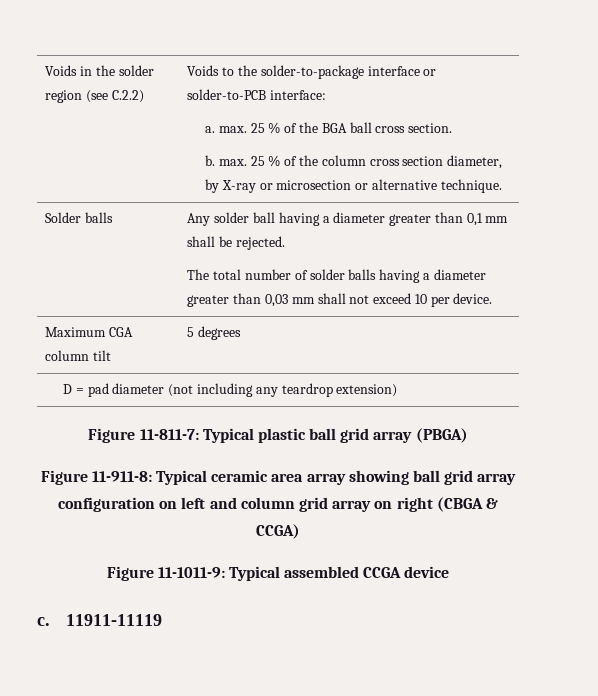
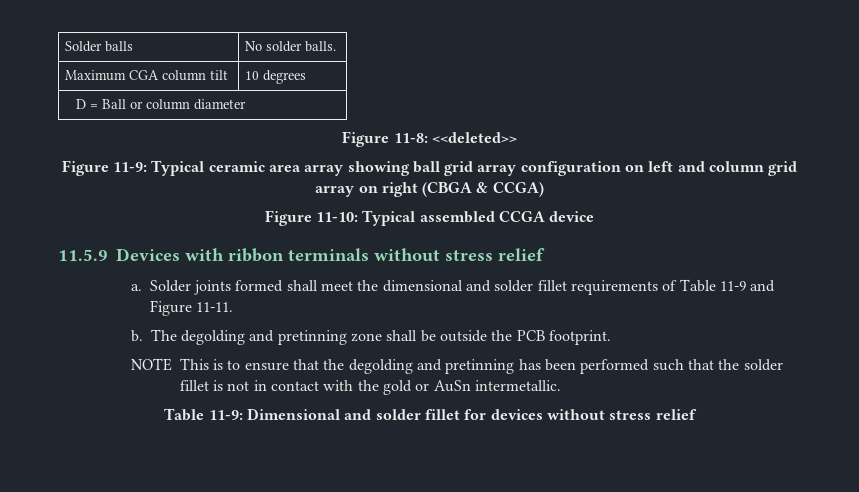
- Voids in the solder region (see C.2.2) | Voids to the solder-to-package interface or solder-to-PCB interface:
- a. max. 25 % of the BGA ball cross section.
- b. max. 25 % of the column cross section diameter, by X-ray or microsection or alternative technique.
- Solder balls | Any solder ball having a diameter greater than 0,1 mm shall be rejected.
- The total number of solder balls having a diameter greater than 0,03 mm shall not exceed 10 per device.
+ Solder balls | No solder balls.
- Maximum CGA column tilt | 5 degrees
+ Maximum CGA column tilt | 10 degrees
- D = pad diameter (not including any teardrop extension)
- Figure 11-811-7: Typical plastic ball grid array (PBGA)
- Figure 11-911-8: Typical ceramic area array showing ball grid array configuration on left and column grid array on right (CBGA & CCGA)
+ D = Ball or column diameter
+ Figure 11-8: <<deleted>>
+ Figure 11-9: Typical ceramic area array showing ball grid array configuration on left and column grid array on right (CBGA & CCGA)
- Figure 11-1011-9: Typical assembled CCGA device
+ Figure 11-10: Typical assembled CCGA device
- c. 11911-11119
+ 11.5.9 Devices with ribbon terminals without stress relief
+ a. Solder joints formed shall meet the dimensional and solder fillet requirements of Table 11-9 and Figure 11-11.
+ b. The degolding and pretinning zone shall be outside the PCB footprint.
+ NOTE This is to ensure that the degolding and pretinning has been performed such that the solder fillet is not in contact with the gold or AuSn intermetallic.
+ Table 11-9: Dimensional and solder fillet for devices without stress relief

